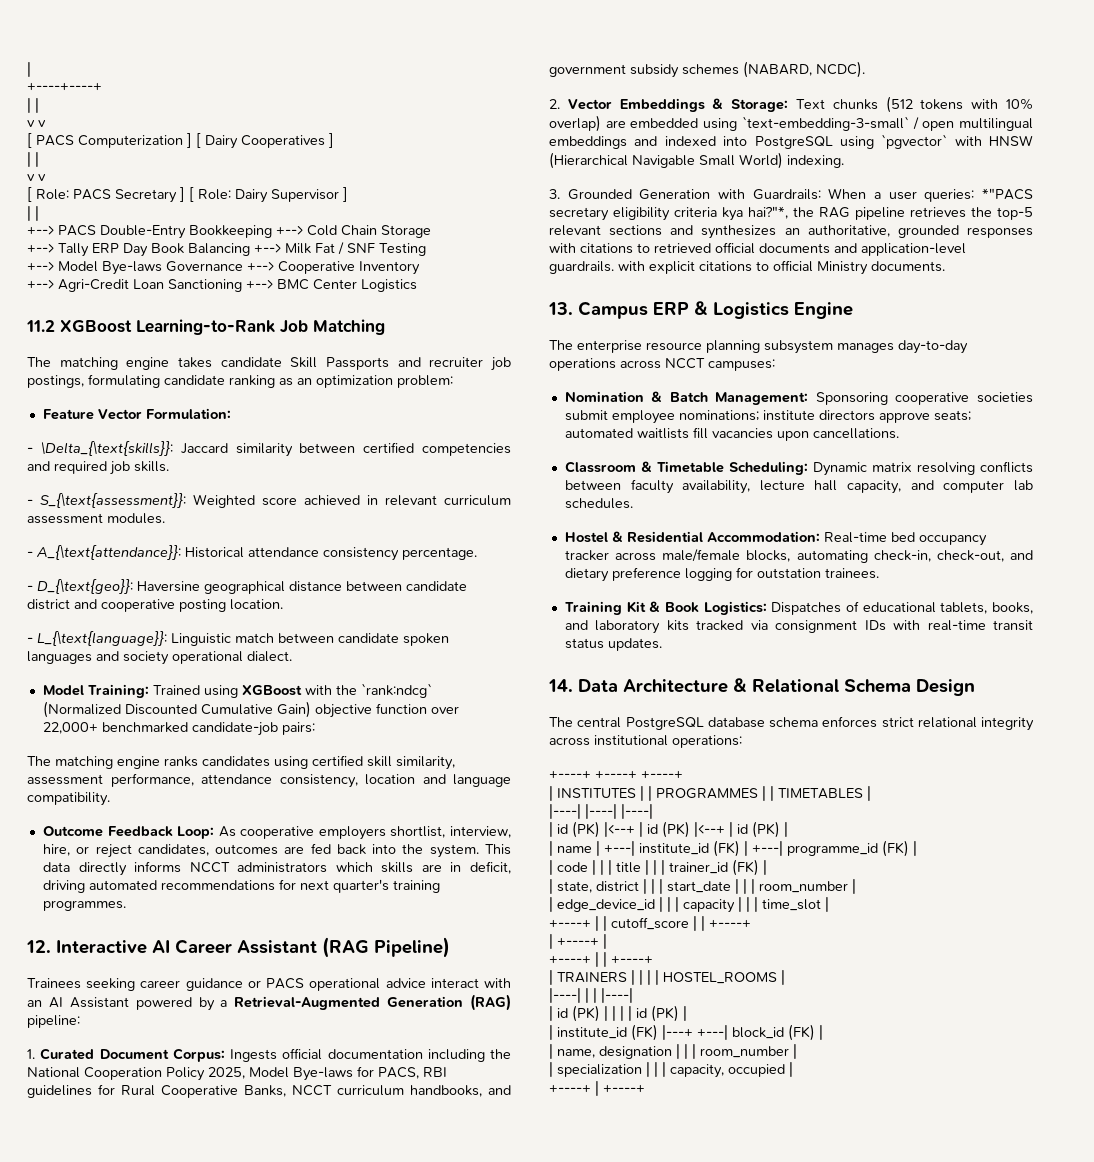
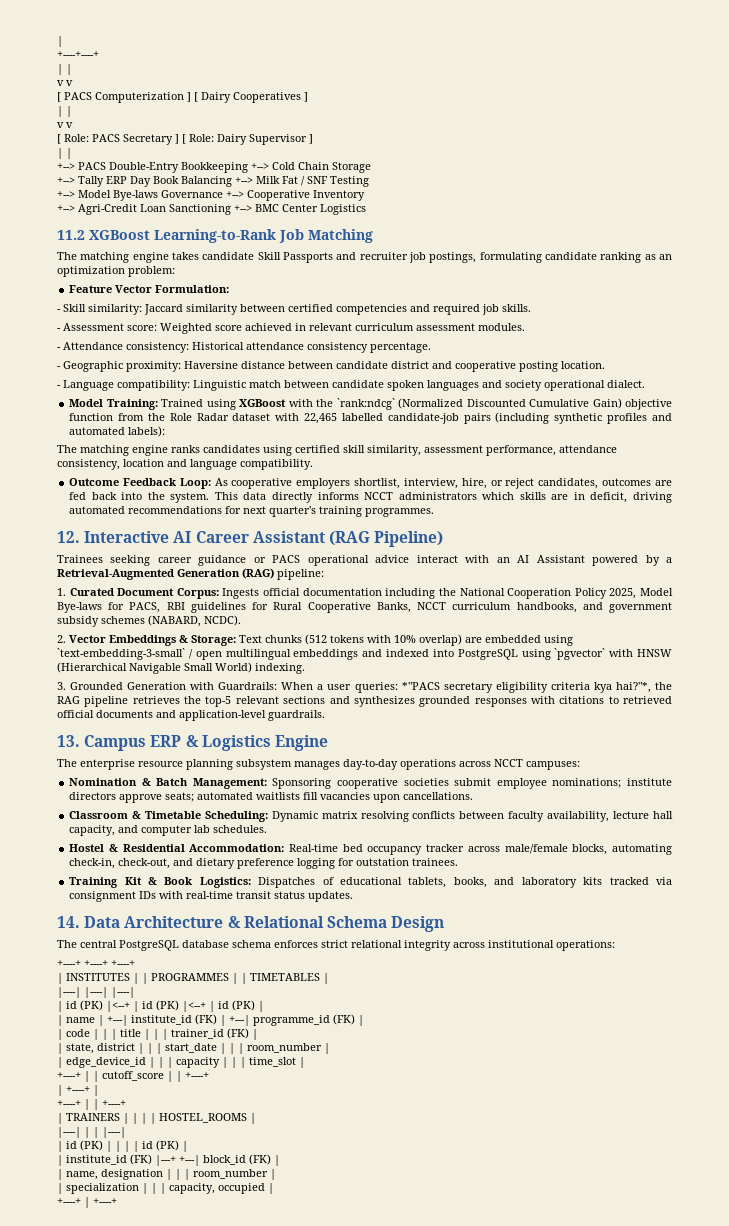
- - \Delta_{\text{skills}}: Jaccard similarity between certified competencies and required job skills.
+ - Skill similarity: Jaccard similarity between certified competencies and required job skills.
- - S_{\text{assessment}}: Weighted score achieved in relevant curriculum assessment modules.
+ - Assessment score: Weighted score achieved in relevant curriculum assessment modules.
- - A_{\text{attendance}}: Historical attendance consistency percentage.
+ - Attendance consistency: Historical attendance consistency percentage.
- - D_{\text{geo}}: Haversine geographical distance between candidate district and cooperative posting location.
+ - Geographic proximity: Haversine distance between candidate district and cooperative posting location.
- - L_{\text{language}}: Linguistic match between candidate spoken languages and society operational dialect.
+ - Language compatibility: Linguistic match between candidate spoken languages and society operational dialect.
- Model Training: Trained using XGBoost with the `rank:ndcg` (Normalized Discounted Cumulative Gain) objective function over 22,000+ benchmarked candidate-job pairs:
+ Model Training: Trained using XGBoost with the `rank:ndcg` (Normalized Discounted Cumulative Gain) objective function from the Role Radar dataset with 22,465 labelled candidate-job pairs (including synthetic profiles and automated labels):
- 3. Grounded Generation with Guardrails: When a user queries: *"PACS secretary eligibility criteria kya hai?"*, the RAG pipeline retrieves the top-5 relevant sections and synthesizes an authoritative, grounded responses with citations to retrieved official documents and application-level guardrails. with explicit citations to official Ministry documents.
+ 3. Grounded Generation with Guardrails: When a user queries: *"PACS secretary eligibility criteria kya hai?"*, the RAG pipeline retrieves the top-5 relevant sections and synthesizes grounded responses with citations to retrieved official documents and application-level guardrails.

